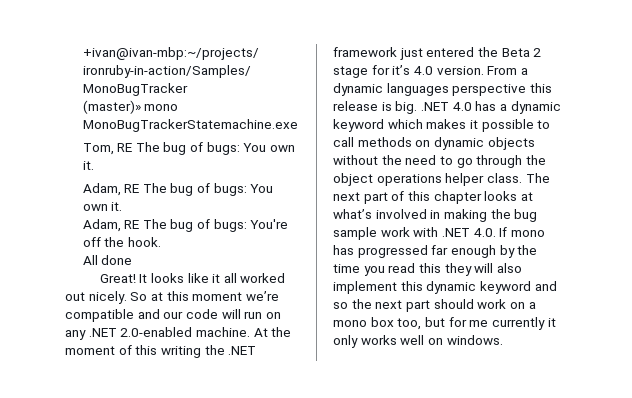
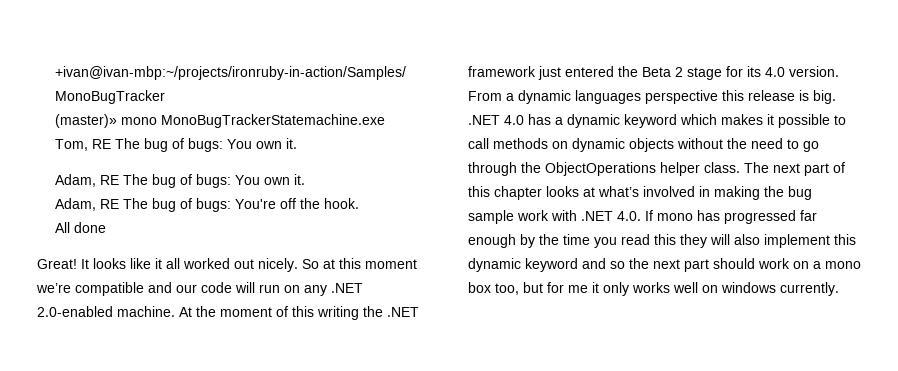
- At the moment of this writing the .NET framework just entered the Beta 2 stage for it’s 4.0 version.
+ At the moment of this writing the .NET framework just entered the Beta 2 stage for its 4.0 version.
- From a dynamic languages perspective this release is big. .NET 4.0 has a dynamic keyword which makes it possible to call methods on dynamic objects without the need to go through the object operations helper class.
+ From a dynamic languages perspective this release is big. .NET 4.0 has a dynamic keyword which makes it possible to call methods on dynamic objects without the need to go through the ObjectOperations helper class.
- The next part of this chapter looks at what’s involved in making the bug sample work with .NET 4.0. If mono has progressed far enough by the time you read this they will also implement this dynamic keyword and so the next part should work on a mono box too, but for me currently it only works well on windows.
+ The next part of this chapter looks at what’s involved in making the bug sample work with .NET 4.0. If mono has progressed far enough by the time you read this they will also implement this dynamic keyword and so the next part should work on a mono box too, but for me it only works well on windows currently.

